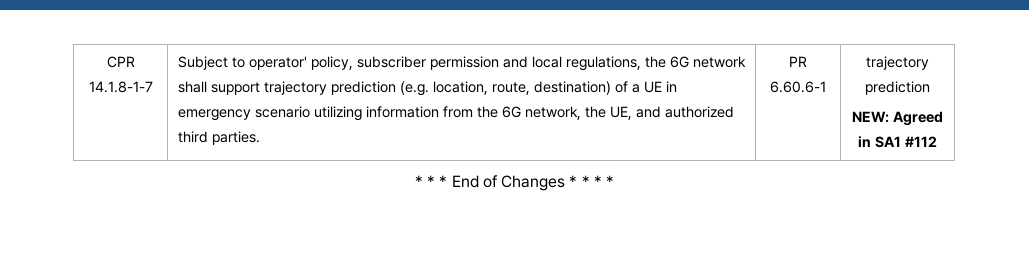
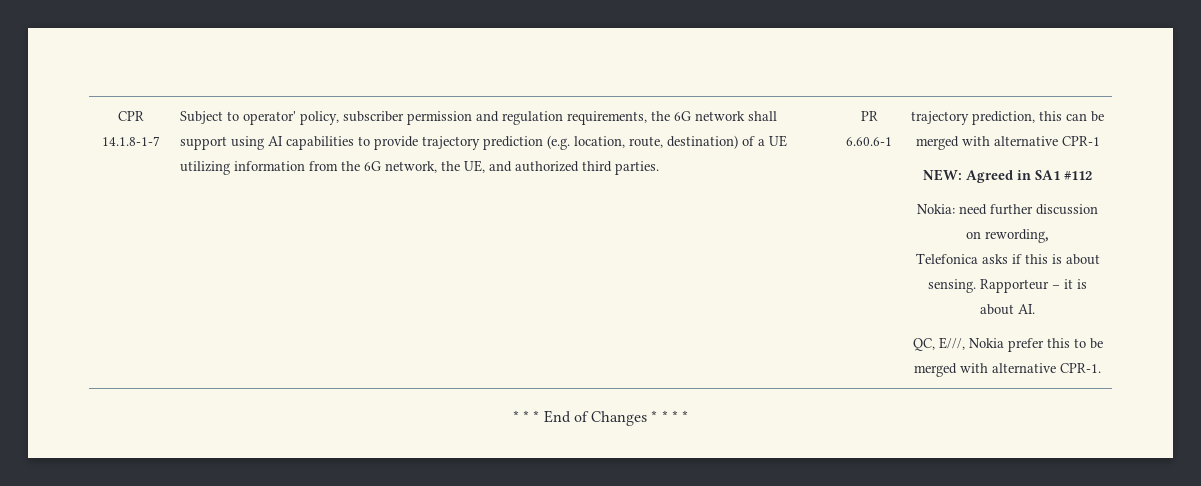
- Subject to operator' policy, subscriber permission and local regulations, the 6G network shall support trajectory prediction (e.g. location, route, destination) of a UE in emergency scenario utilizing information from the 6G network, the UE, and authorized third parties.
+ Subject to operator' policy, subscriber permission and regulation requirements, the 6G network shall support using AI capabilities to provide trajectory prediction (e.g. location, route, destination) of a UE utilizing information from the 6G network, the UE, and authorized third parties.
- PR 6.60.6-1 | trajectory prediction
+ PR 6.60.6-1 | trajectory prediction, this can be merged with alternative CPR-1
+ Nokia: need further discussion on rewording,
+ Telefonica asks if this is about sensing. Rapporteur – it is about AI.
+ QC, E///, Nokia prefer this to be merged with alternative CPR-1.

